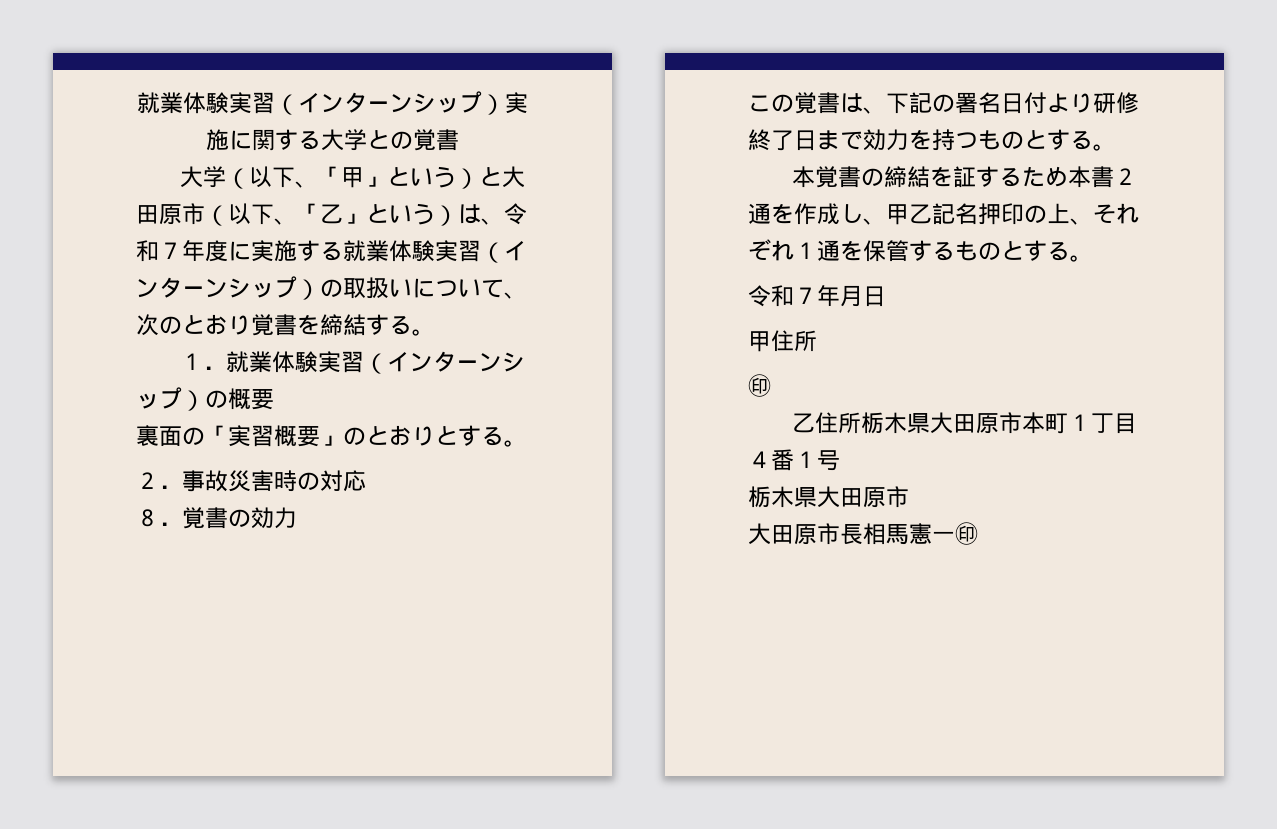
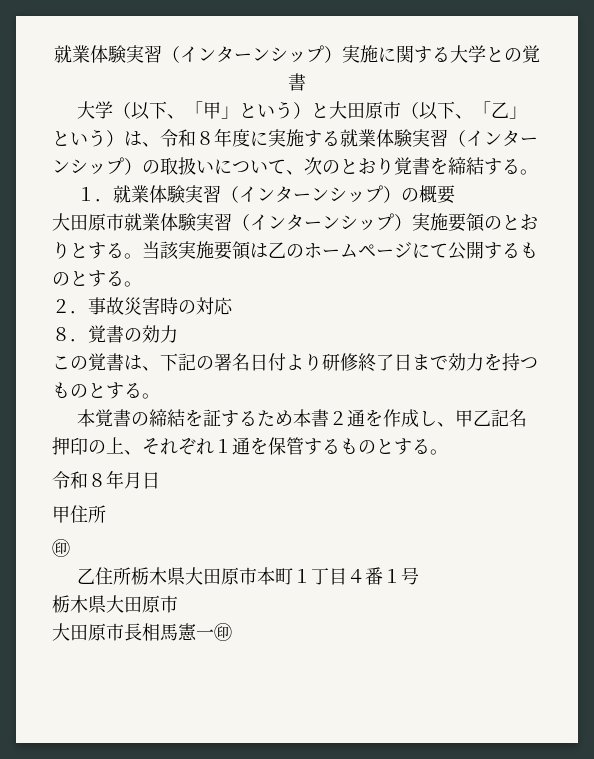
- 大学（以下、「甲」という）と大田原市（以下、「乙」という）は、令和７年度に実施する就業体験実習（インターンシップ）の取扱いについて、次のとおり覚書を締結する。
+ 大学（以下、「甲」という）と大田原市（以下、「乙」という）は、令和８年度に実施する就業体験実習（インターンシップ）の取扱いについて、次のとおり覚書を締結する。
- 裏面の「実習概要」のとおりとする。
+ 大田原市就業体験実習（インターンシップ）実施要領のとおりとする。当該実施要領は乙のホームページにて公開するものとする。
- 令和７年月日
+ 令和８年月日

